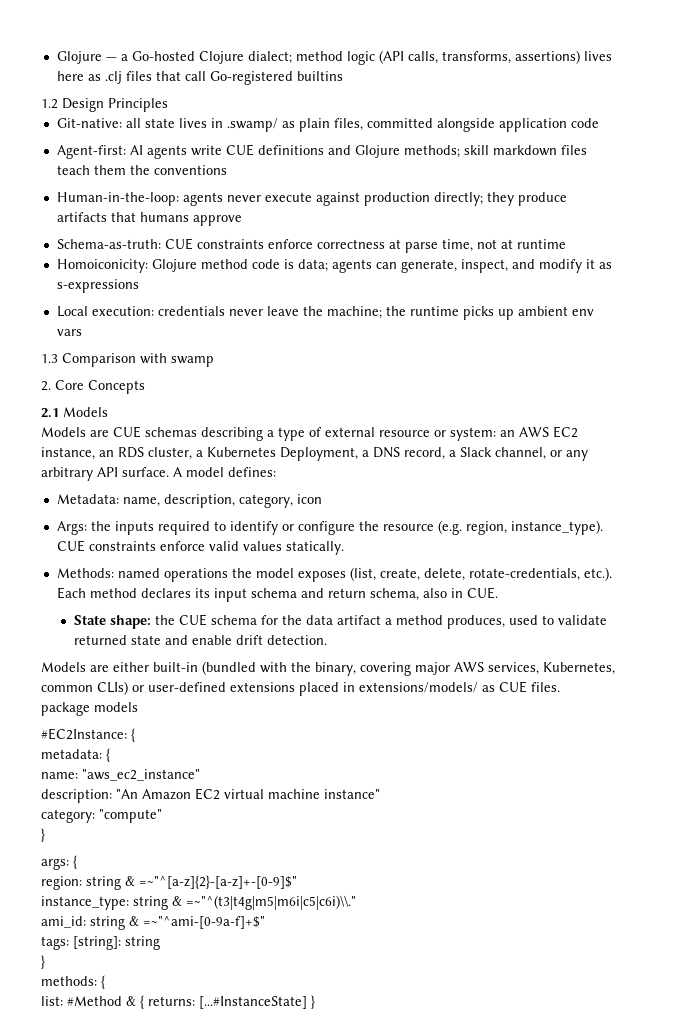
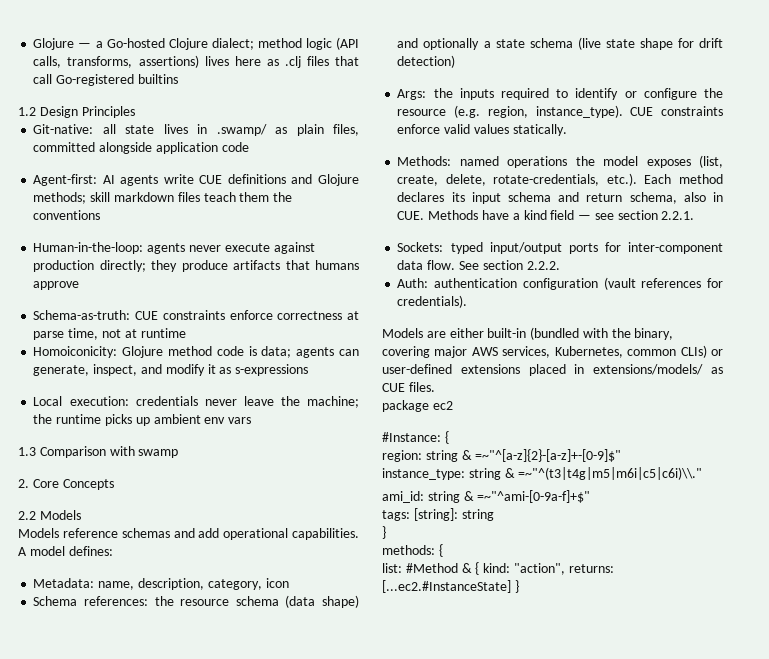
- 2.1 Models
+ 2.2 Models
- Models are CUE schemas describing a type of external resource or system: an AWS EC2 instance, an RDS cluster, a Kubernetes Deployment, a DNS record, a Slack channel, or any arbitrary API surface.
+ Models reference schemas and add operational capabilities.
+ Schema references: the resource schema (data shape) and optionally a state schema (live state shape for drift detection)
- Methods: named operations the model exposes (list, create, delete, rotate-credentials, etc.). Each method declares its input schema and return schema, also in CUE.
- State shape: the CUE schema for the data artifact a method produces, used to validate returned state and enable drift detection.
+ Methods: named operations the model exposes (list, create, delete, rotate-credentials, etc.). Each method declares its input schema and return schema, also in CUE. Methods have a kind field — see section 2.2.1.
+ Sockets: typed input/output ports for inter-component data flow. See section 2.2.2.
+ Auth: authentication configuration (vault references for credentials).
- package models
- #EC2Instance: {
- metadata: {
- name: "aws_ec2_instance"
- description: "An Amazon EC2 virtual machine instance"
- category: "compute"
- }
- args: {
+ package ec2
+ #Instance: {
- list: #Method & { returns: [...#InstanceState] }
+ list: #Method & { kind: "action", returns: [...ec2.#InstanceState] }

